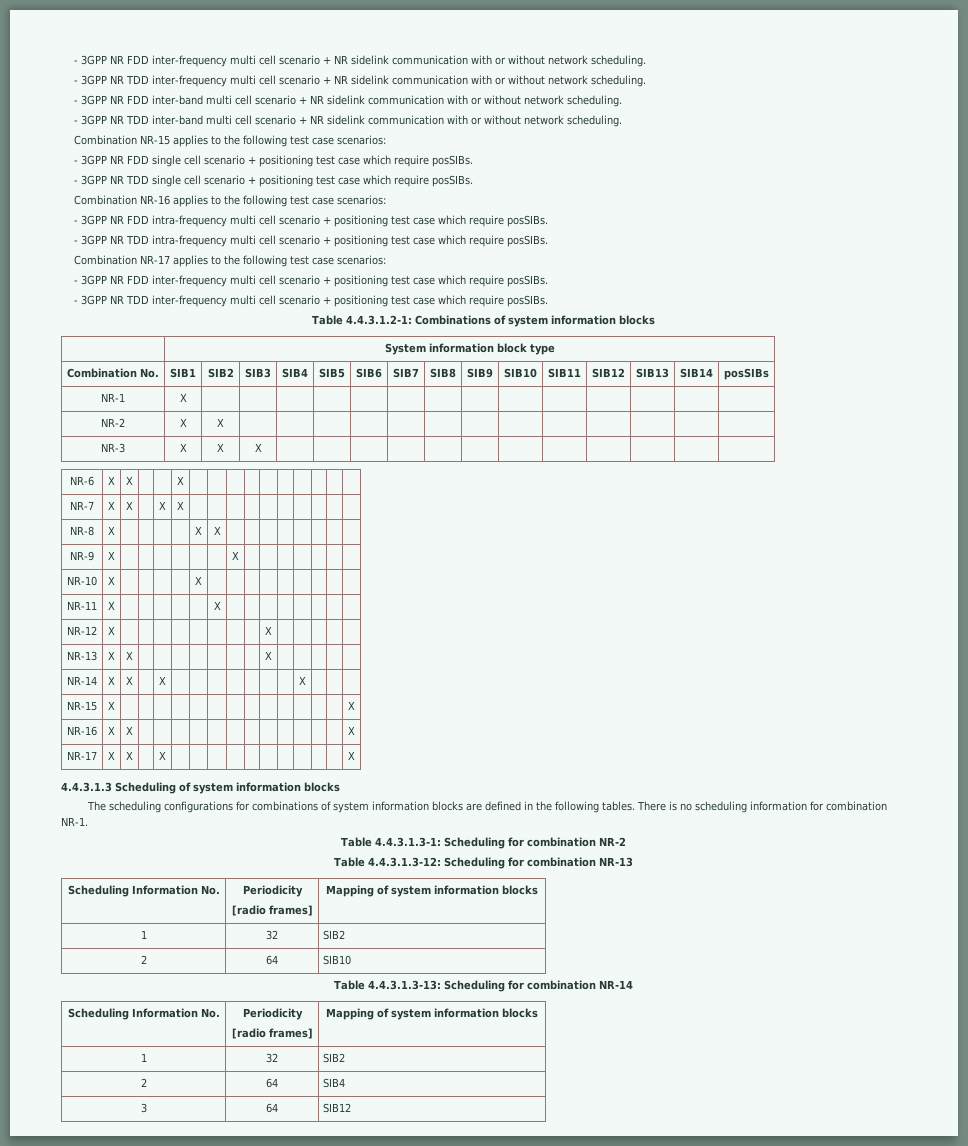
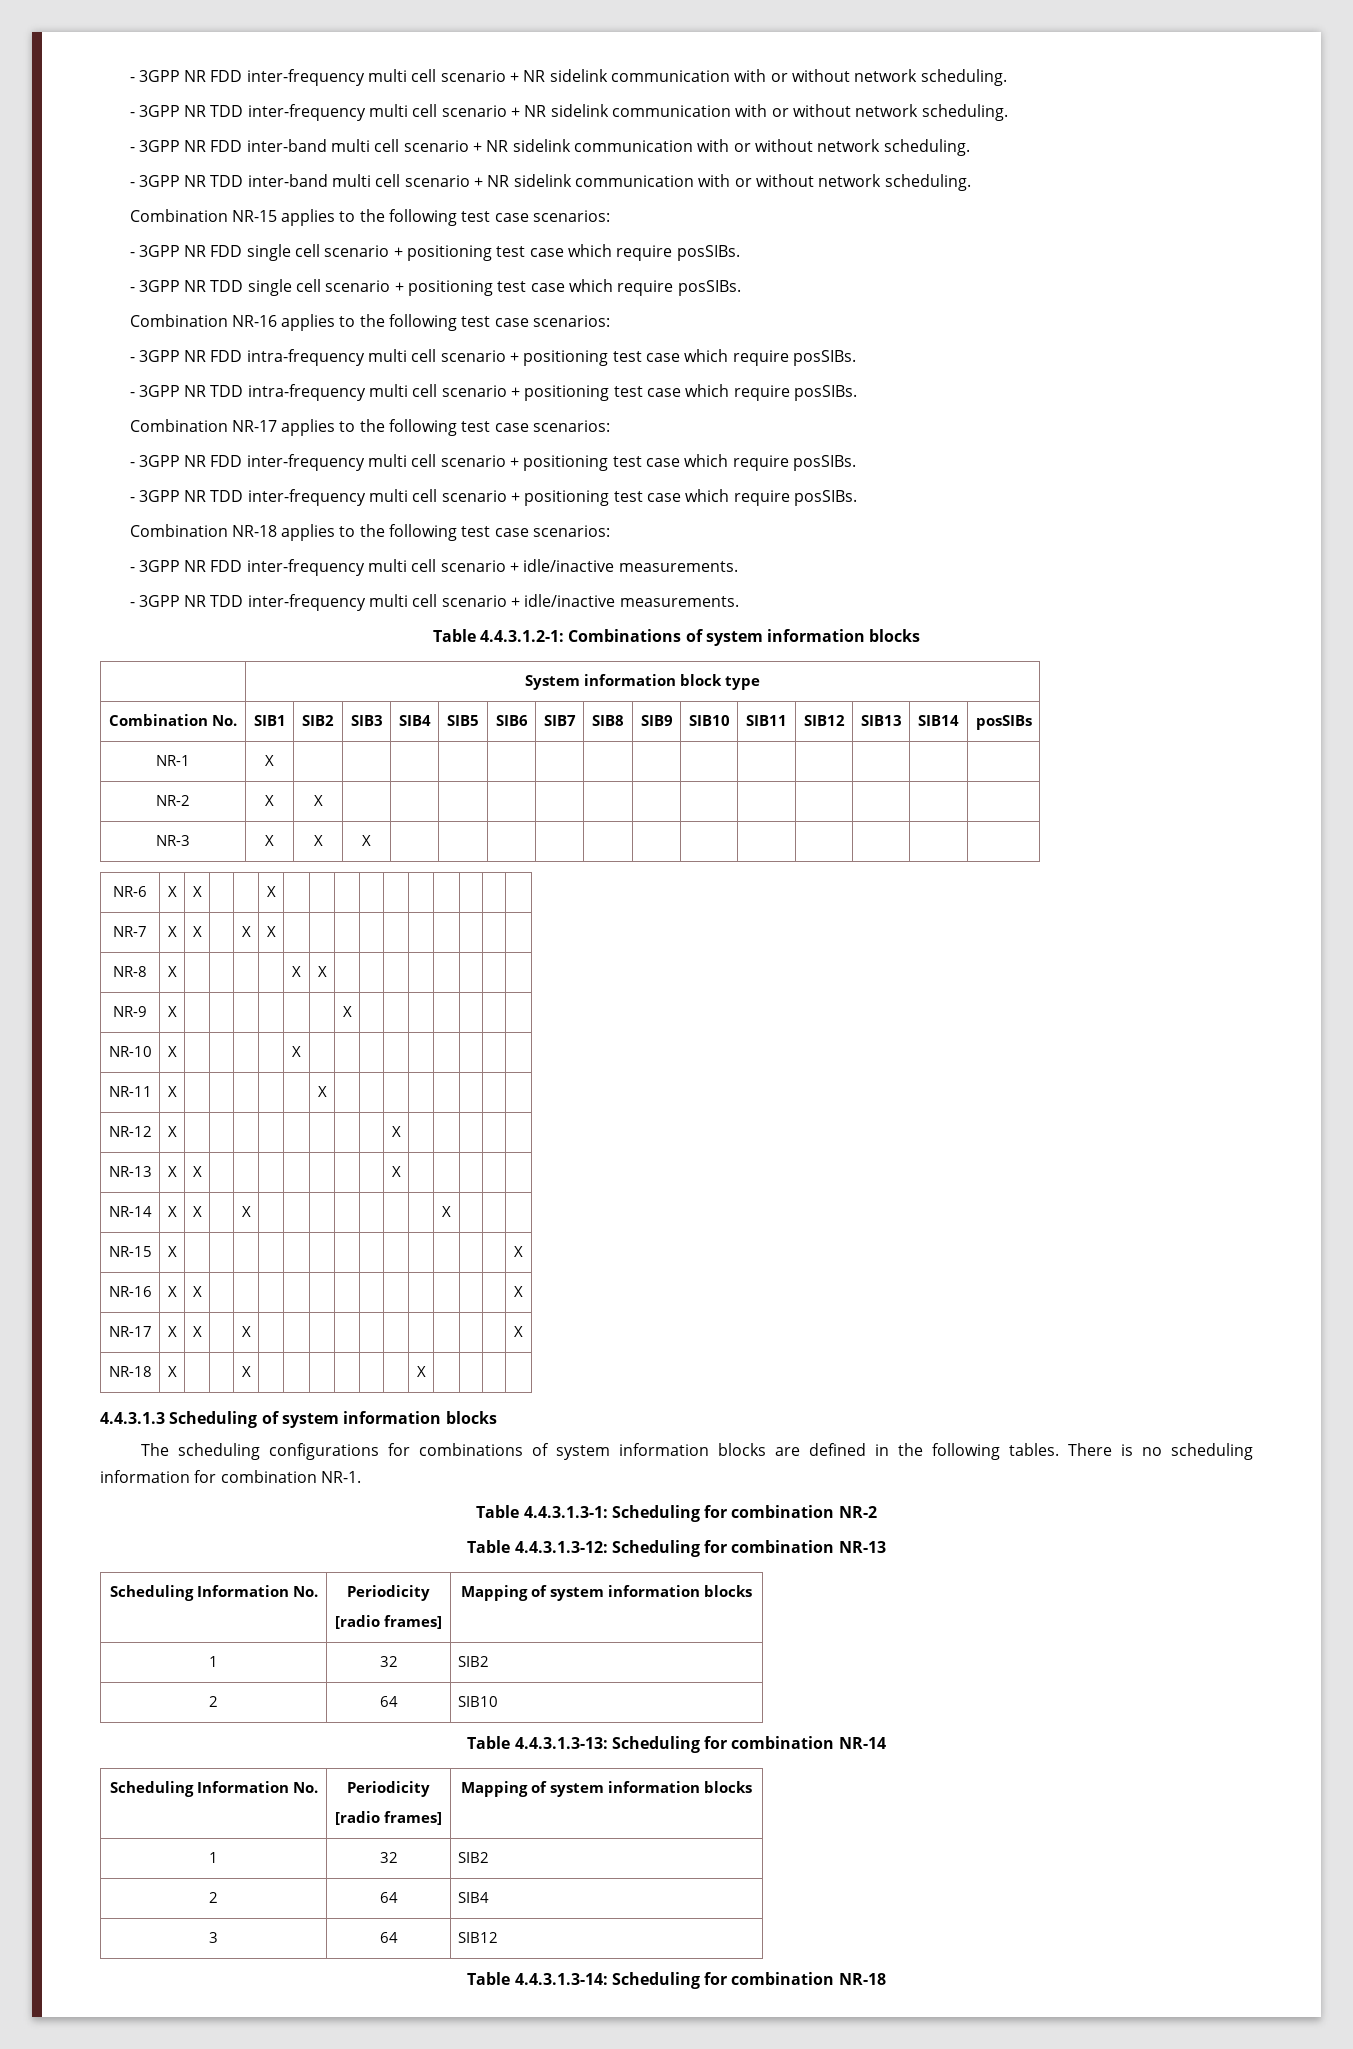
+ Combination NR-18 applies to the following test case scenarios:
+ - 3GPP NR FDD inter-frequency multi cell scenario + idle/inactive measurements.
+ - 3GPP NR TDD inter-frequency multi cell scenario + idle/inactive measurements.
+ NR-18 | X | | | X | | | | | | | X | | | |
+ Table 4.4.3.1.3-14: Scheduling for combination NR-18

